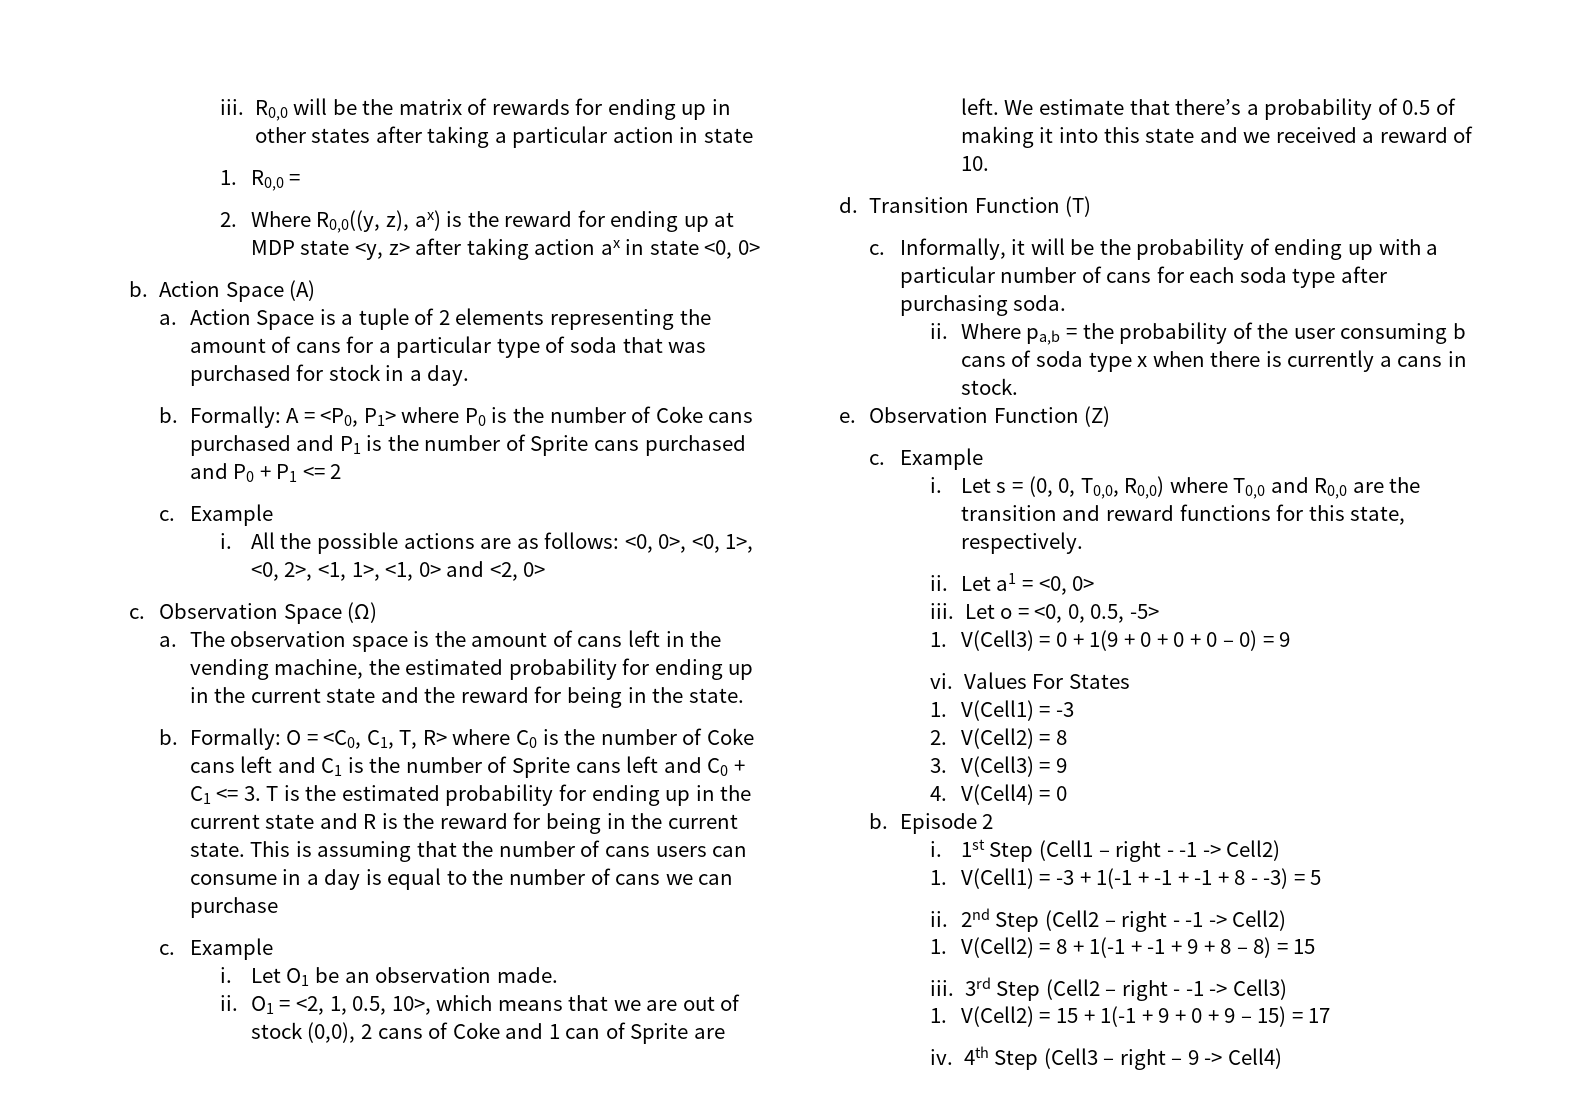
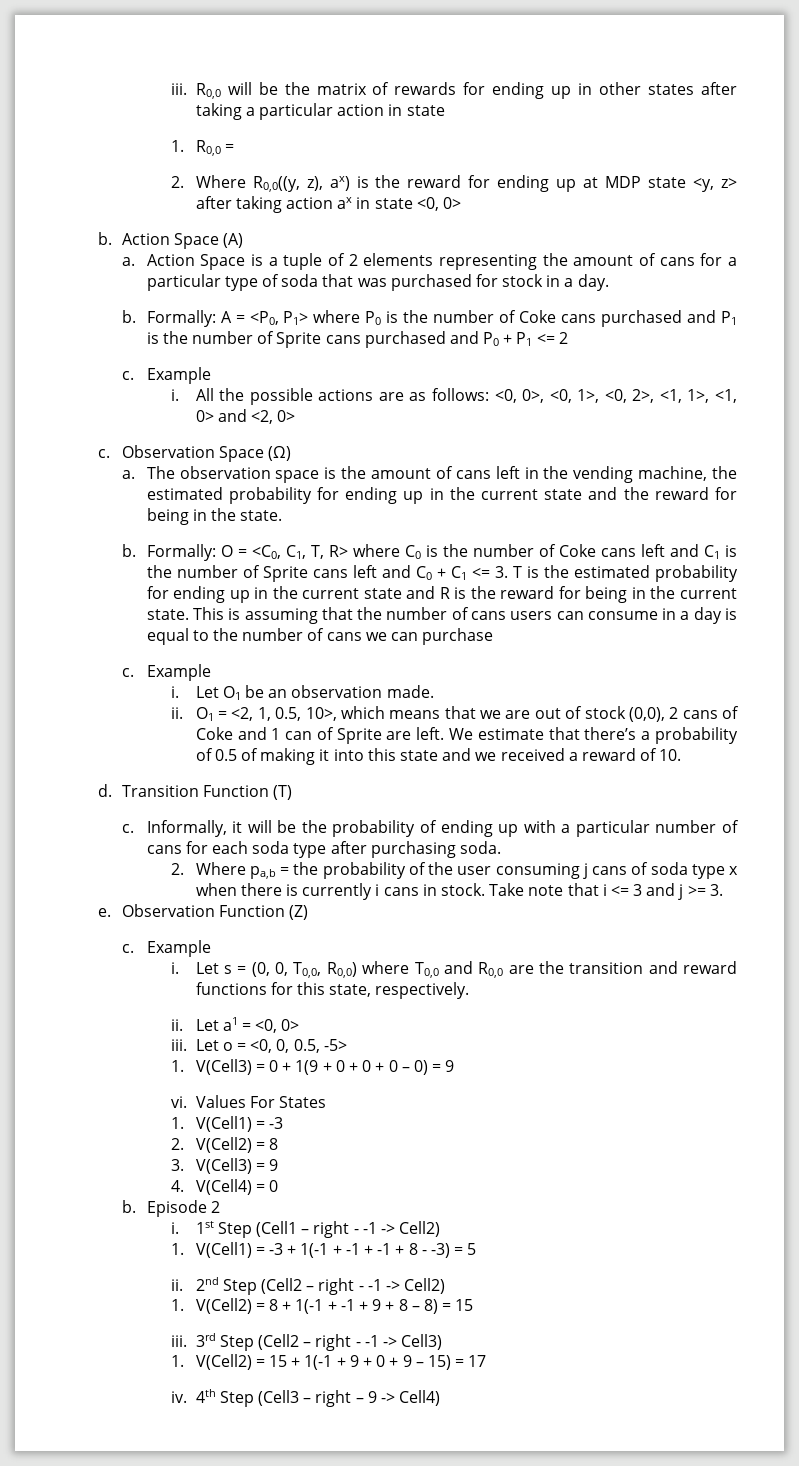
- ii. Where pa,b = the probability of the user consuming b cans of soda type x when there is currently a cans in stock.
+ 2. Where pa,b = the probability of the user consuming j cans of soda type x when there is currently i cans in stock. Take note that i <= 3 and j >= 3.

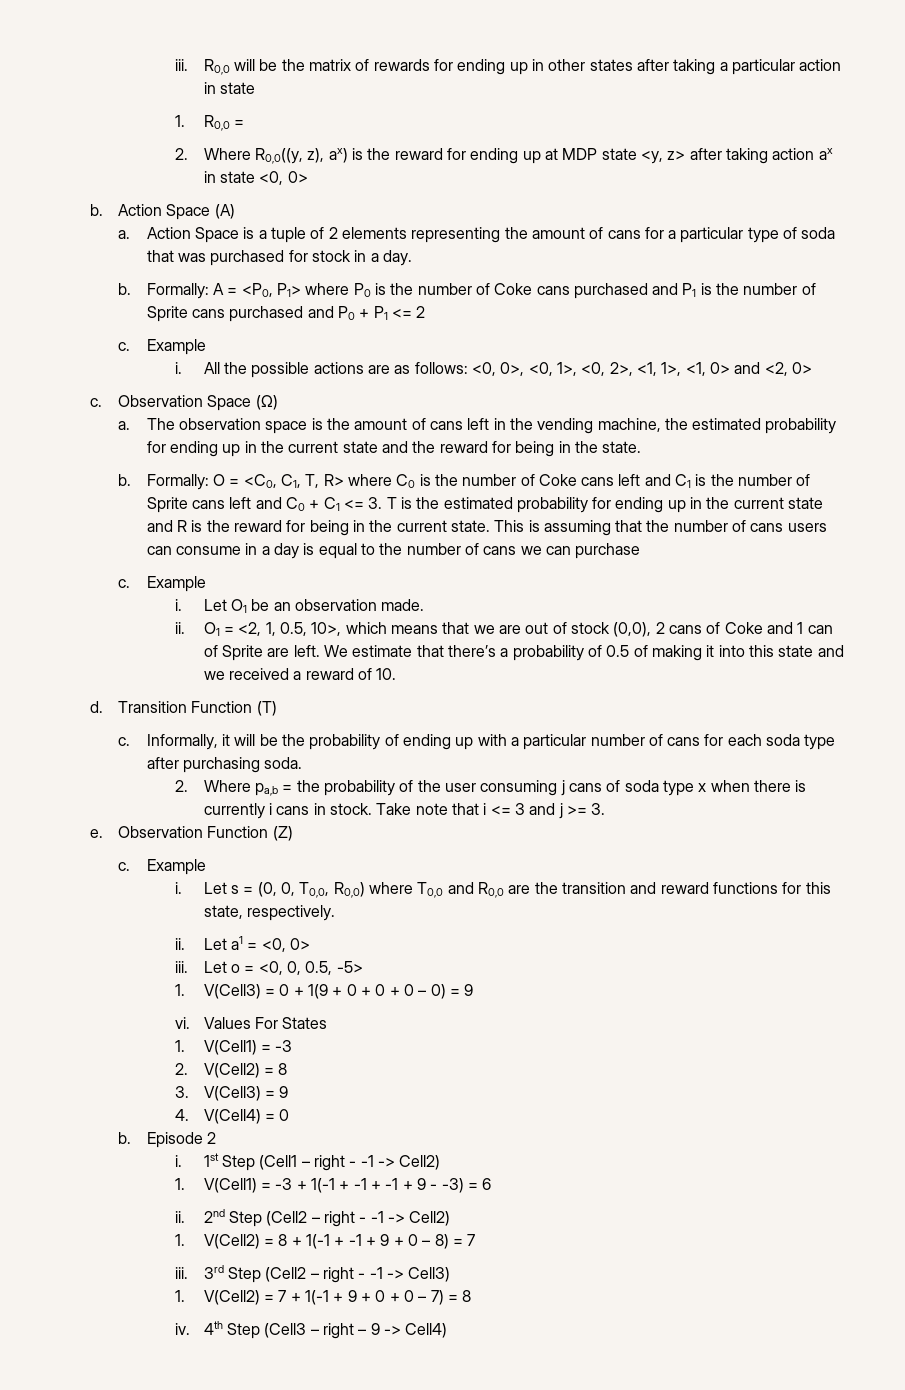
- 1. V(Cell1) = -3 + 1(-1 + -1 + -1 + 8 - -3) = 5
+ 1. V(Cell1) = -3 + 1(-1 + -1 + -1 + 9 - -3) = 6
- 1. V(Cell2) = 8 + 1(-1 + -1 + 9 + 8 – 8) = 15
+ 1. V(Cell2) = 8 + 1(-1 + -1 + 9 + 0 – 8) = 7
- 1. V(Cell2) = 15 + 1(-1 + 9 + 0 + 9 – 15) = 17
+ 1. V(Cell2) = 7 + 1(-1 + 9 + 0 + 0 – 7) = 8

